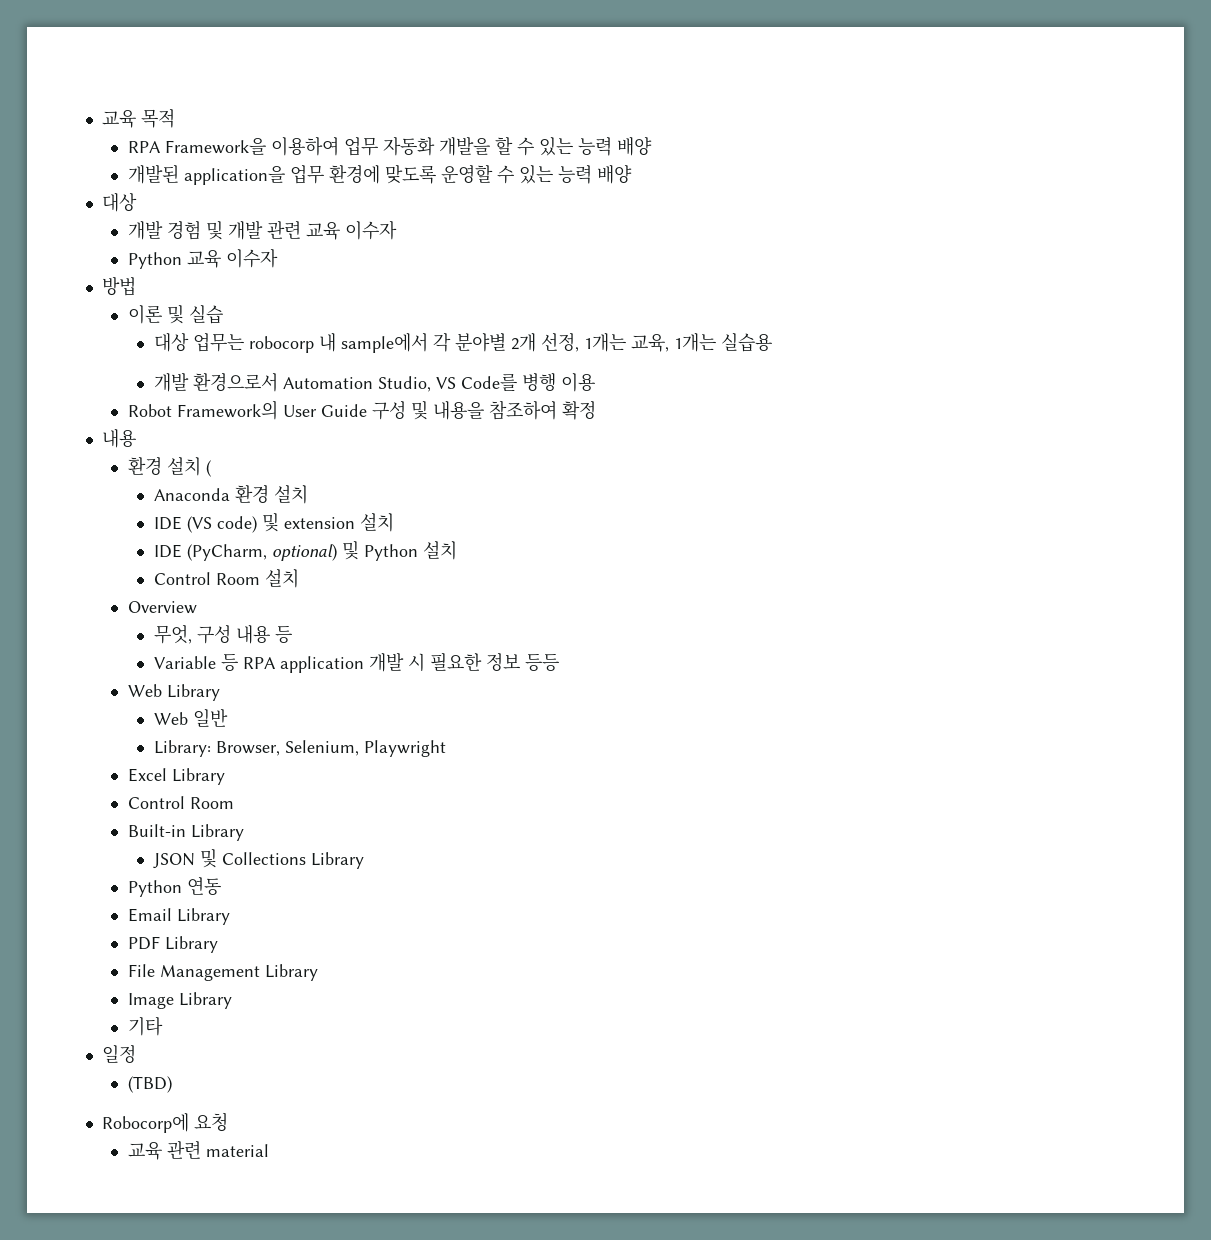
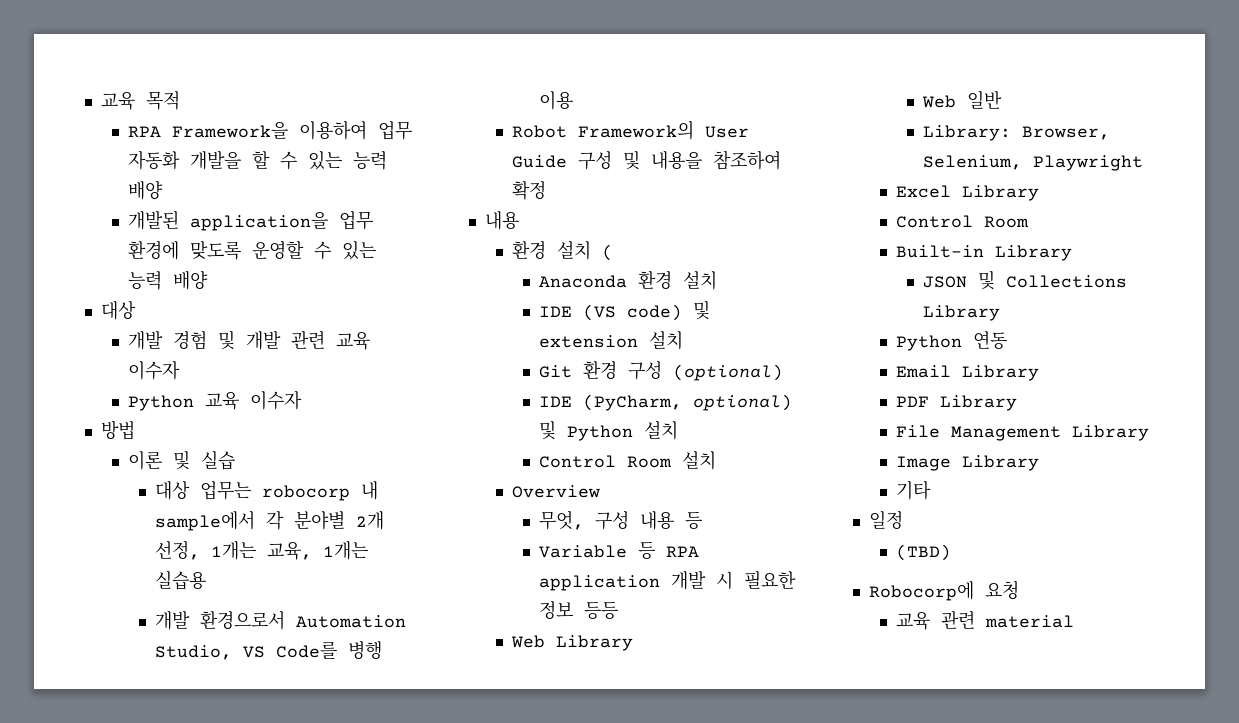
+ Git 환경 구성 (optional)

